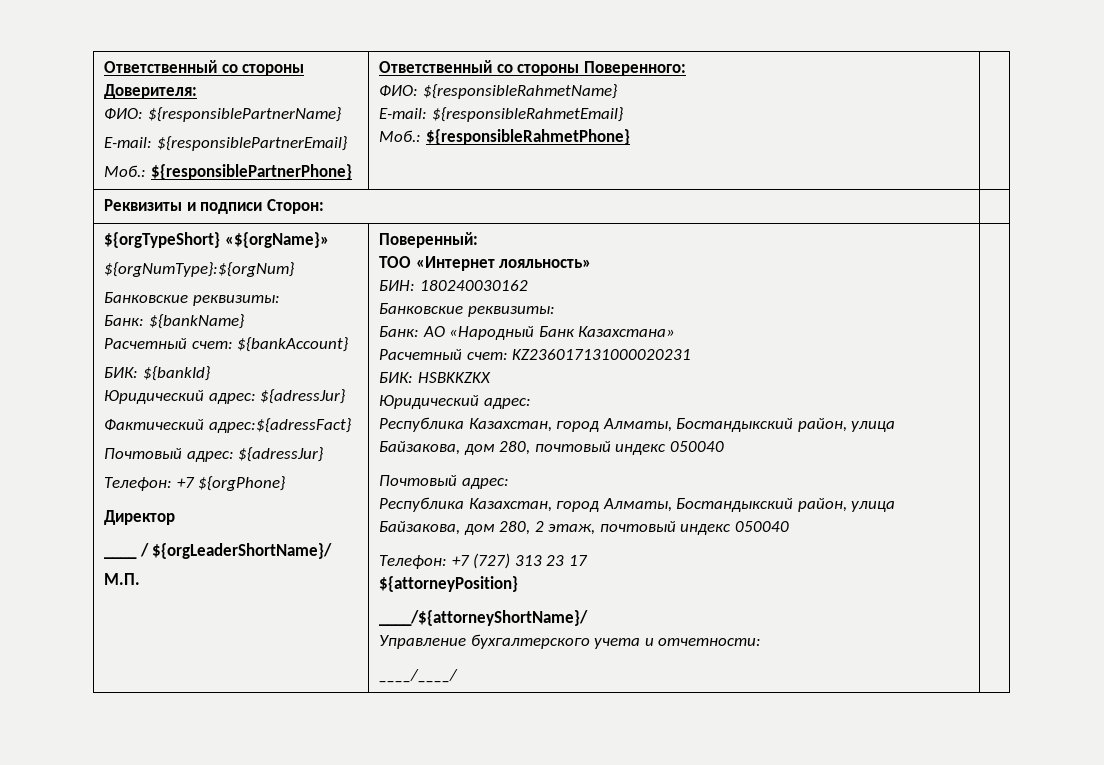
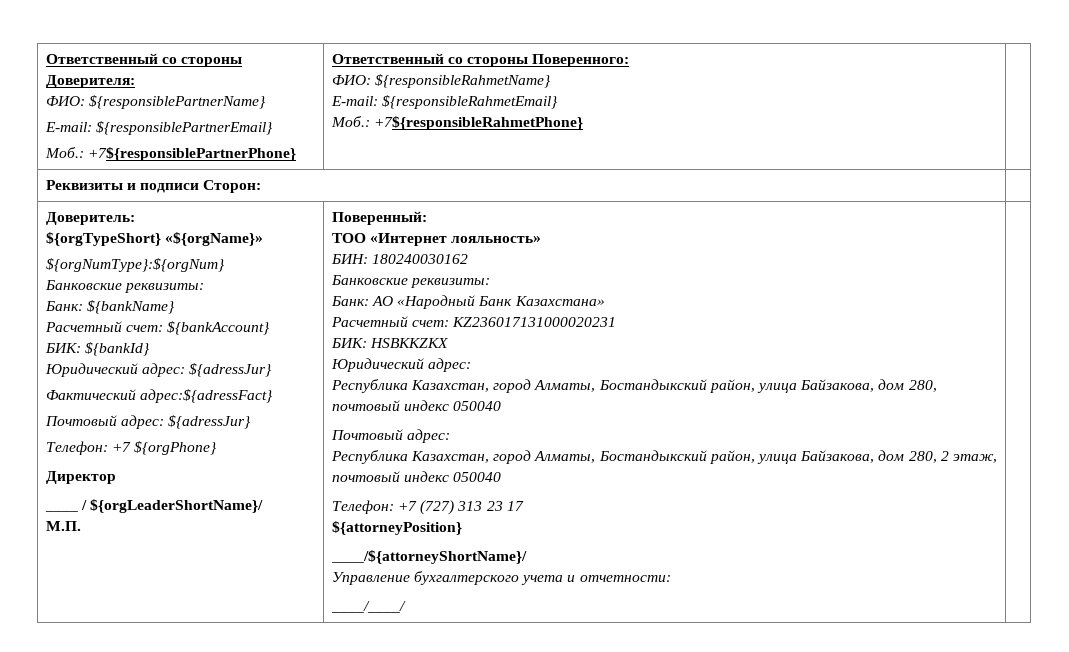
  Ответственный со стороны Доверителя:
  ФИО: ${responsiblePartnerName}
  E-mail: ${responsiblePartnerEmail}
- Моб.: ${responsiblePartnerPhone} | Ответственный со стороны Поверенного:
+ Моб.: +7${responsiblePartnerPhone} | Ответственный со стороны Поверенного:
  ФИО: ${responsibleRahmetName}
  E-mail: ${responsibleRahmetEmail}
- Моб.: ${responsibleRahmetPhone} |
+ Моб.: +7${responsibleRahmetPhone} |
+ Доверитель:

